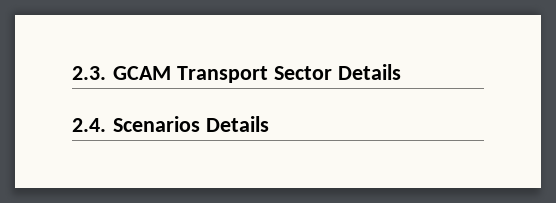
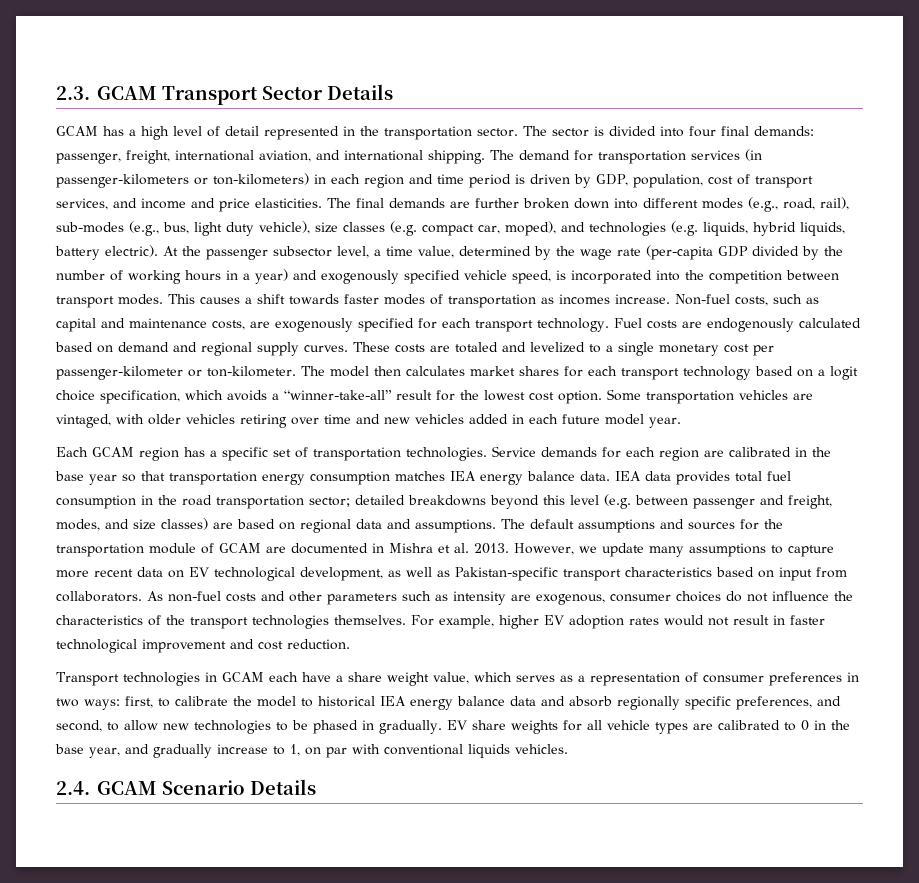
+ GCAM has a high level of detail represented in the transportation sector. The sector is divided into four final demands: passenger, freight, international aviation, and international shipping. The demand for transportation services (in passenger-kilometers or ton-kilometers) in each region and time period is driven by GDP, population, cost of transport services, and income and price elasticities. The final demands are further broken down into different modes (e.g., road, rail), sub-modes (e.g., bus, light duty vehicle), size classes (e.g. compact car, moped), and technologies (e.g. liquids, hybrid liquids, battery electric). At the passenger subsector level, a time value, determined by the wage rate (per-capita GDP divided by the number of working hours in a year) and exogenously specified vehicle speed, is incorporated into the competition between transport modes. This causes a shift towards faster modes of transportation as incomes increase. Non-fuel costs, such as capital and maintenance costs, are exogenously specified for each transport technology. Fuel costs are endogenously calculated based on demand and regional supply curves. These costs are totaled and levelized to a single monetary cost per passenger-kilometer or ton-kilometer. The model then calculates market shares for each transport technology based on a logit choice specification, which avoids a “winner-take-all” result for the lowest cost option. Some transportation vehicles are vintaged, with older vehicles retiring over time and new vehicles added in each future model year.
+ Each GCAM region has a specific set of transportation technologies. Service demands for each region are calibrated in the base year so that transportation energy consumption matches IEA energy balance data. IEA data provides total fuel consumption in the road transportation sector; detailed breakdowns beyond this level (e.g. between passenger and freight, modes, and size classes) are based on regional data and assumptions. The default assumptions and sources for the transportation module of GCAM are documented in Mishra et al. 2013. However, we update many assumptions to capture more recent data on EV technological development, as well as Pakistan-specific transport characteristics based on input from collaborators. As non-fuel costs and other parameters such as intensity are exogenous, consumer choices do not influence the characteristics of the transport technologies themselves. For example, higher EV adoption rates would not result in faster technological improvement and cost reduction.
+ Transport technologies in GCAM each have a share weight value, which serves as a representation of consumer preferences in two ways: first, to calibrate the model to historical IEA energy balance data and absorb regionally specific preferences, and second, to allow new technologies to be phased in gradually. EV share weights for all vehicle types are calibrated to 0 in the base year, and gradually increase to 1, on par with conventional liquids vehicles.
- 2.4. Scenarios Details
+ 2.4. GCAM Scenario Details

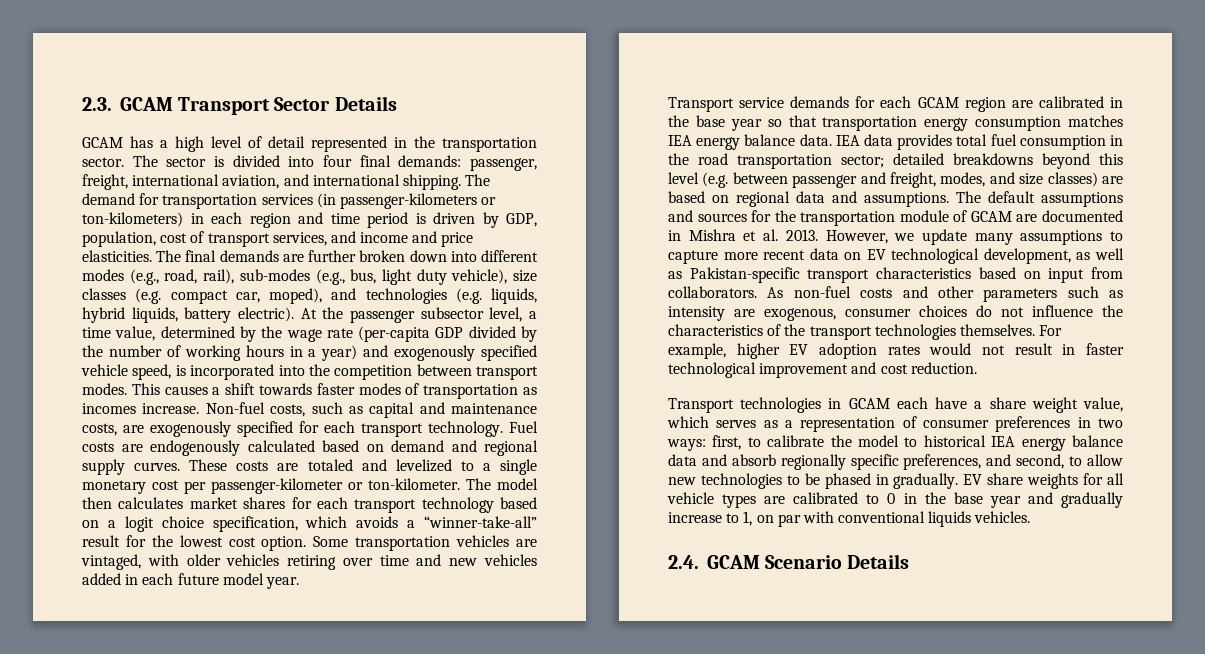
- Each GCAM region has a specific set of transportation technologies. Service demands for each region are calibrated in the base year so that transportation energy consumption matches IEA energy balance data.
+ Transport service demands for each GCAM region are calibrated in the base year so that transportation energy consumption matches IEA energy balance data.
- EV share weights for all vehicle types are calibrated to 0 in the base year, and gradually increase to 1, on par with conventional liquids vehicles.
+ EV share weights for all vehicle types are calibrated to 0 in the base year and gradually increase to 1, on par with conventional liquids vehicles.

